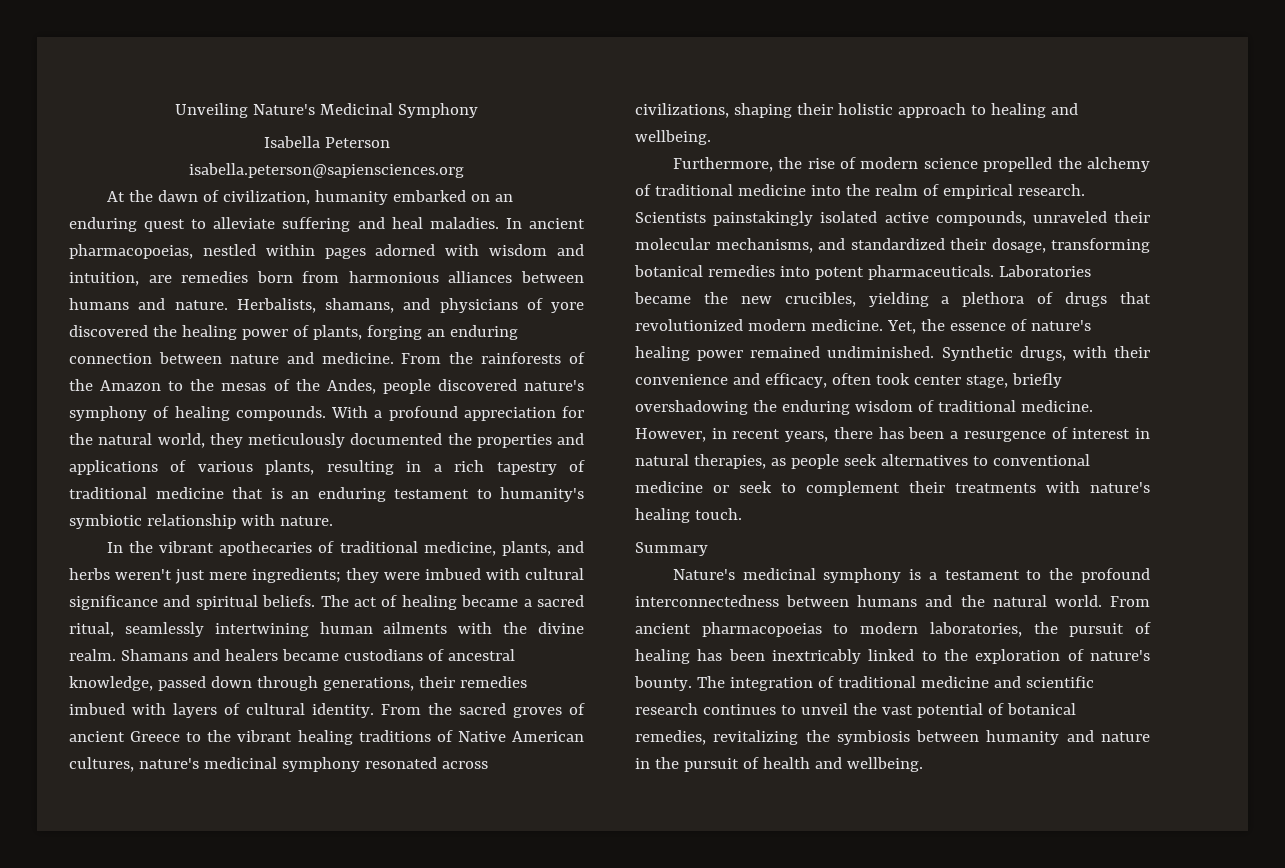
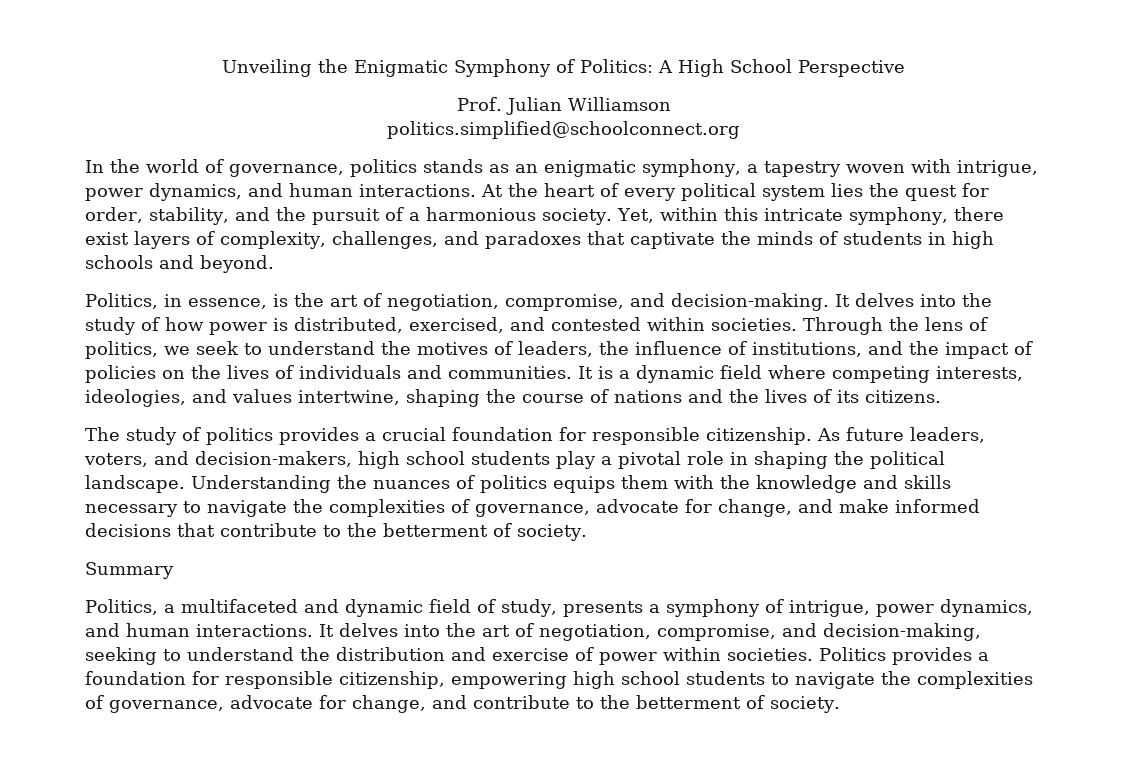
- Unveiling Nature's Medicinal Symphony
- Isabella Peterson
- isabella.peterson@sapiensciences.org
- At the dawn of civilization, humanity embarked on an enduring quest to alleviate suffering and heal maladies. In ancient pharmacopoeias, nestled within pages adorned with wisdom and intuition, are remedies born from harmonious alliances between humans and nature. Herbalists, shamans, and physicians of yore discovered the healing power of plants, forging an enduring connection between nature and medicine. From the rainforests of the Amazon to the mesas of the Andes, people discovered nature's symphony of healing compounds. With a profound appreciation for the natural world, they meticulously documented the properties and applications of various plants, resulting in a rich tapestry of traditional medicine that is an enduring testament to humanity's symbiotic relationship with nature.
- In the vibrant apothecaries of traditional medicine, plants, and herbs weren't just mere ingredients; they were imbued with cultural significance and spiritual beliefs. The act of healing became a sacred ritual, seamlessly intertwining human ailments with the divine realm. Shamans and healers became custodians of ancestral knowledge, passed down through generations, their remedies imbued with layers of cultural identity. From the sacred groves of ancient Greece to the vibrant healing traditions of Native American cultures, nature's medicinal symphony resonated across civilizations, shaping their holistic approach to healing and wellbeing.
- Furthermore, the rise of modern science propelled the alchemy of traditional medicine into the realm of empirical research. Scientists painstakingly isolated active compounds, unraveled their molecular mechanisms, and standardized their dosage, transforming botanical remedies into potent pharmaceuticals. Laboratories became the new crucibles, yielding a plethora of drugs that revolutionized modern medicine. Yet, the essence of nature's healing power remained undiminished. Synthetic drugs, with their convenience and efficacy, often took center stage, briefly overshadowing the enduring wisdom of traditional medicine. However, in recent years, there has been a resurgence of interest in natural therapies, as people seek alternatives to conventional medicine or seek to complement their treatments with nature's healing touch.
+ Unveiling the Enigmatic Symphony of Politics: A High School Perspective
+ Prof. Julian Williamson
+ politics.simplified@schoolconnect.org
+ In the world of governance, politics stands as an enigmatic symphony, a tapestry woven with intrigue, power dynamics, and human interactions. At the heart of every political system lies the quest for order, stability, and the pursuit of a harmonious society. Yet, within this intricate symphony, there exist layers of complexity, challenges, and paradoxes that captivate the minds of students in high schools and beyond.
+ Politics, in essence, is the art of negotiation, compromise, and decision-making. It delves into the study of how power is distributed, exercised, and contested within societies. Through the lens of politics, we seek to understand the motives of leaders, the influence of institutions, and the impact of policies on the lives of individuals and communities. It is a dynamic field where competing interests, ideologies, and values intertwine, shaping the course of nations and the lives of its citizens.
+ The study of politics provides a crucial foundation for responsible citizenship. As future leaders, voters, and decision-makers, high school students play a pivotal role in shaping the political landscape. Understanding the nuances of politics equips them with the knowledge and skills necessary to navigate the complexities of governance, advocate for change, and make informed decisions that contribute to the betterment of society.
  Summary
- Nature's medicinal symphony is a testament to the profound interconnectedness between humans and the natural world. From ancient pharmacopoeias to modern laboratories, the pursuit of healing has been inextricably linked to the exploration of nature's bounty. The integration of traditional medicine and scientific research continues to unveil the vast potential of botanical remedies, revitalizing the symbiosis between humanity and nature in the pursuit of health and wellbeing.
+ Politics, a multifaceted and dynamic field of study, presents a symphony of intrigue, power dynamics, and human interactions. It delves into the art of negotiation, compromise, and decision-making, seeking to understand the distribution and exercise of power within societies. Politics provides a foundation for responsible citizenship, empowering high school students to navigate the complexities of governance, advocate for change, and contribute to the betterment of society.

